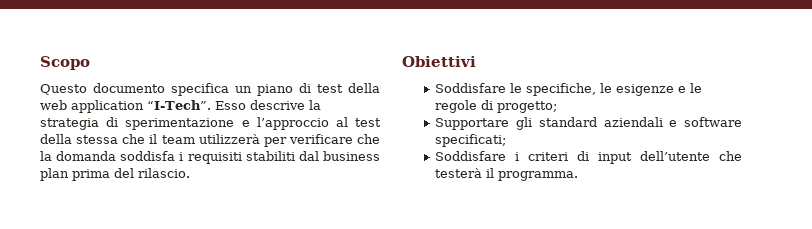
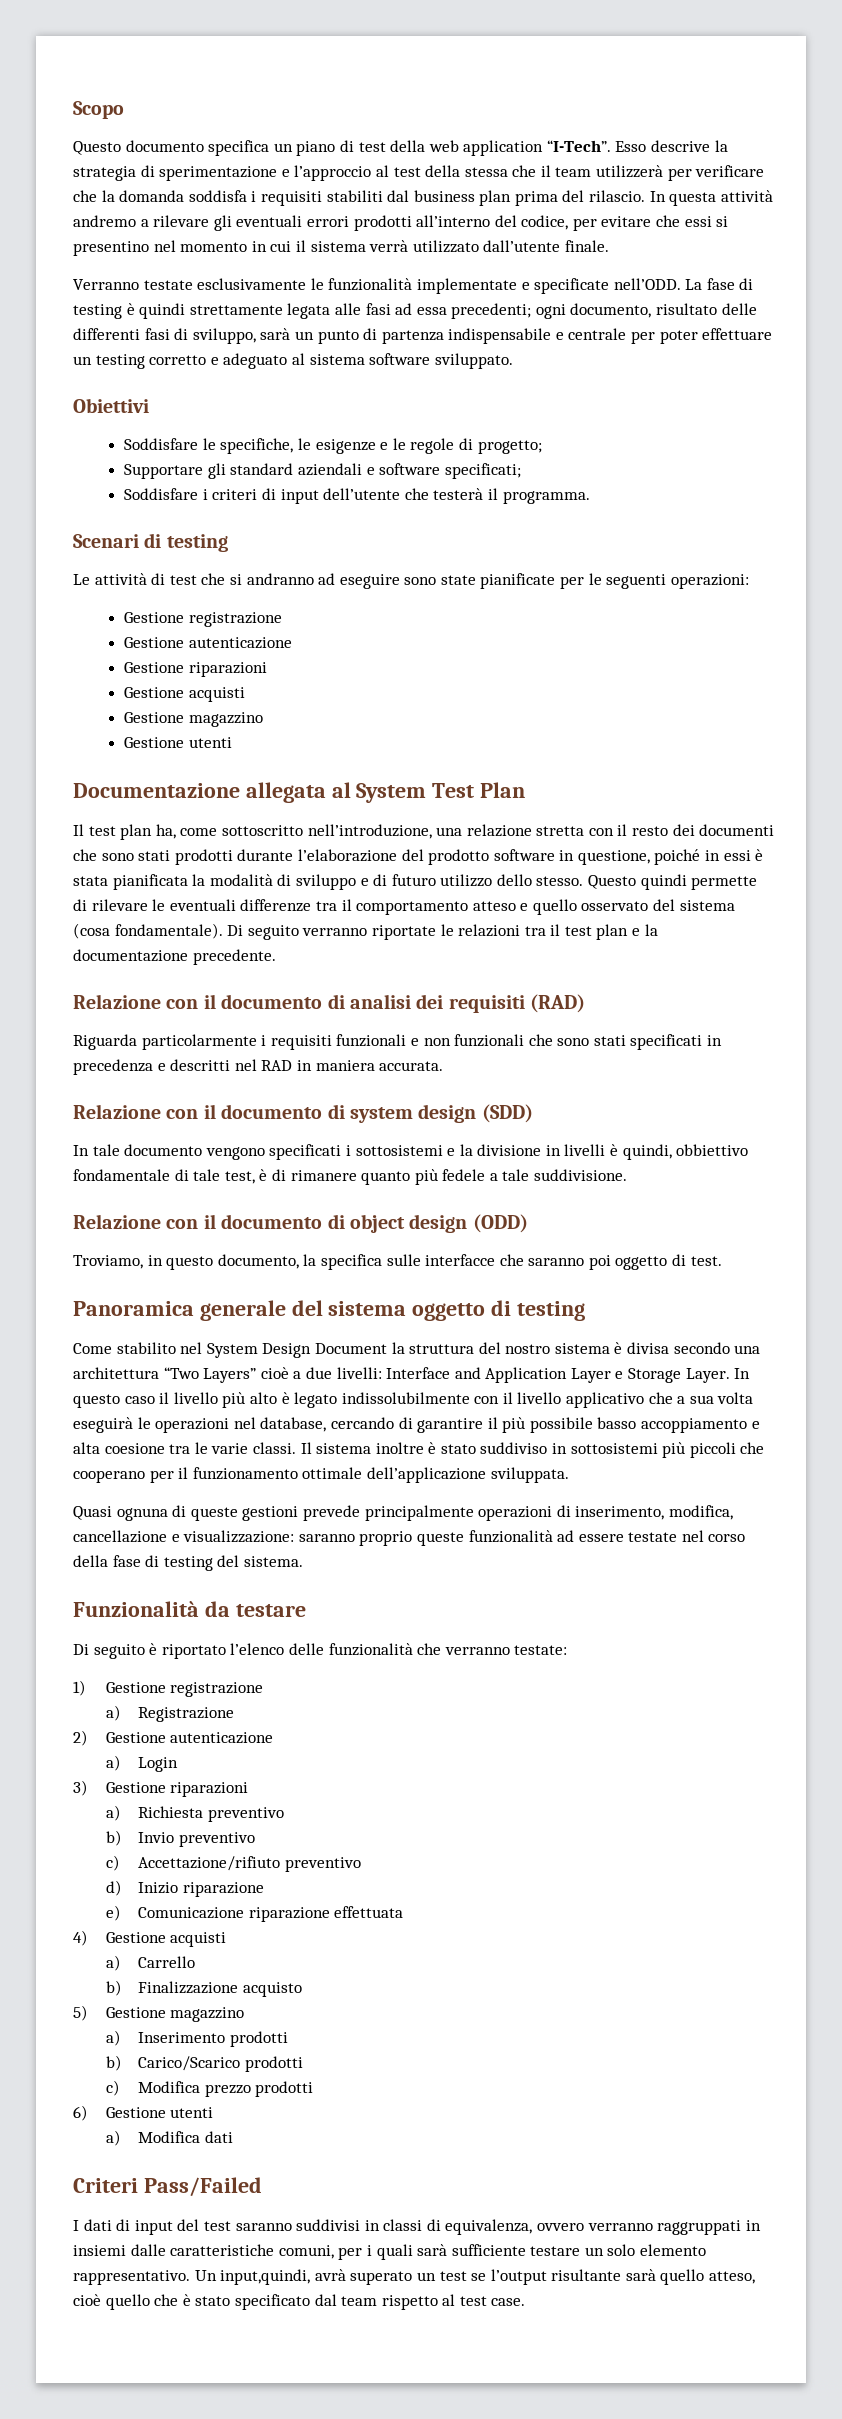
+ In questa attività andremo a rilevare gli eventuali errori prodotti all’interno del codice, per evitare che essi si presentino nel momento in cui il sistema verrà utilizzato dall’utente finale.
+ Verranno testate esclusivamente le funzionalità implementate e specificate nell’ODD. La fase di testing è quindi strettamente legata alle fasi ad essa precedenti; ogni documento, risultato delle differenti fasi di sviluppo, sarà un punto di partenza indispensabile e centrale per poter effettuare un testing corretto e adeguato al sistema software sviluppato.
+ Scenari di testing
+ Le attività di test che si andranno ad eseguire sono state pianificate per le seguenti operazioni:
+ Gestione registrazione
+ Gestione autenticazione
+ Gestione riparazioni
+ Gestione acquisti
+ Gestione magazzino
+ Gestione utenti
+ Documentazione allegata al System Test Plan
+ Il test plan ha, come sottoscritto nell’introduzione, una relazione stretta con il resto dei documenti che sono stati prodotti durante l’elaborazione del prodotto software in questione, poiché in essi è stata pianificata la modalità di sviluppo e di futuro utilizzo dello stesso. Questo quindi permette di rilevare le eventuali differenze tra il comportamento atteso e quello osservato del sistema (cosa fondamentale). Di seguito verranno riportate le relazioni tra il test plan e la documentazione precedente.
+ Relazione con il documento di analisi dei requisiti (RAD)
+ Riguarda particolarmente i requisiti funzionali e non funzionali che sono stati specificati in precedenza e descritti nel RAD in maniera accurata.
+ Relazione con il documento di system design (SDD)
+ In tale documento vengono specificati i sottosistemi e la divisione in livelli è quindi, obbiettivo fondamentale di tale test, è di rimanere quanto più fedele a tale suddivisione.
+ Relazione con il documento di object design (ODD)
+ Troviamo, in questo documento, la specifica sulle interfacce che saranno poi oggetto di test.
+ Panoramica generale del sistema oggetto di testing
+ Come stabilito nel System Design Document la struttura del nostro sistema è divisa secondo una architettura “Two Layers” cioè a due livelli: Interface and Application Layer e Storage Layer. In questo caso il livello più alto è legato indissolubilmente con il livello applicativo che a sua volta eseguirà le operazioni nel database, cercando di garantire il più possibile basso accoppiamento e alta coesione tra le varie classi. Il sistema inoltre è stato suddiviso in sottosistemi più piccoli che cooperano per il funzionamento ottimale dell’applicazione sviluppata.
+ Quasi ognuna di queste gestioni prevede principalmente operazioni di inserimento, modifica, cancellazione e visualizzazione: saranno proprio queste funzionalità ad essere testate nel corso della fase di testing del sistema.
+ Funzionalità da testare
+ Di seguito è riportato l’elenco delle funzionalità che verranno testate:
+ 1) Gestione registrazione
+ a) Registrazione
+ 2) Gestione autenticazione
+ a) Login
+ 3) Gestione riparazioni
+ a) Richiesta preventivo
+ b) Invio preventivo
+ c) Accettazione/rifiuto preventivo
+ d) Inizio riparazione
+ e) Comunicazione riparazione effettuata
+ 4) Gestione acquisti
+ a) Carrello
+ b) Finalizzazione acquisto
+ 5) Gestione magazzino
+ a) Inserimento prodotti
+ b) Carico/Scarico prodotti
+ c) Modifica prezzo prodotti
+ 6) Gestione utenti
+ a) Modifica dati
+ Criteri Pass/Failed
+ I dati di input del test saranno suddivisi in classi di equivalenza, ovvero verranno raggruppati in insiemi dalle caratteristiche comuni, per i quali sarà sufficiente testare un solo elemento rappresentativo. Un input,quindi, avrà superato un test se l’output risultante sarà quello atteso, cioè quello che è stato specificato dal team rispetto al test case.

